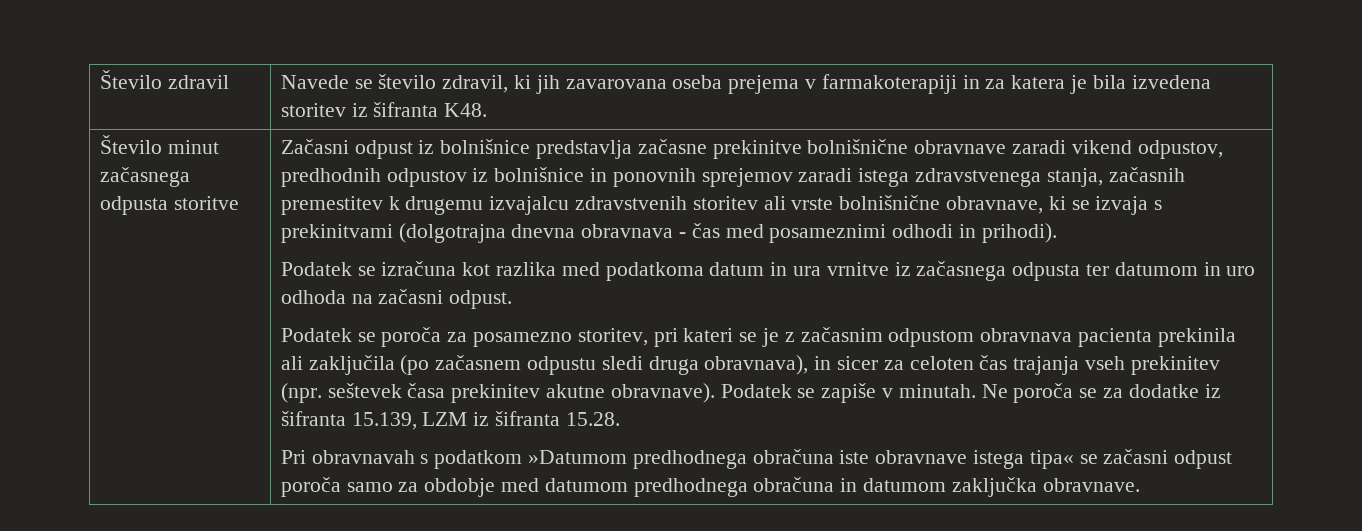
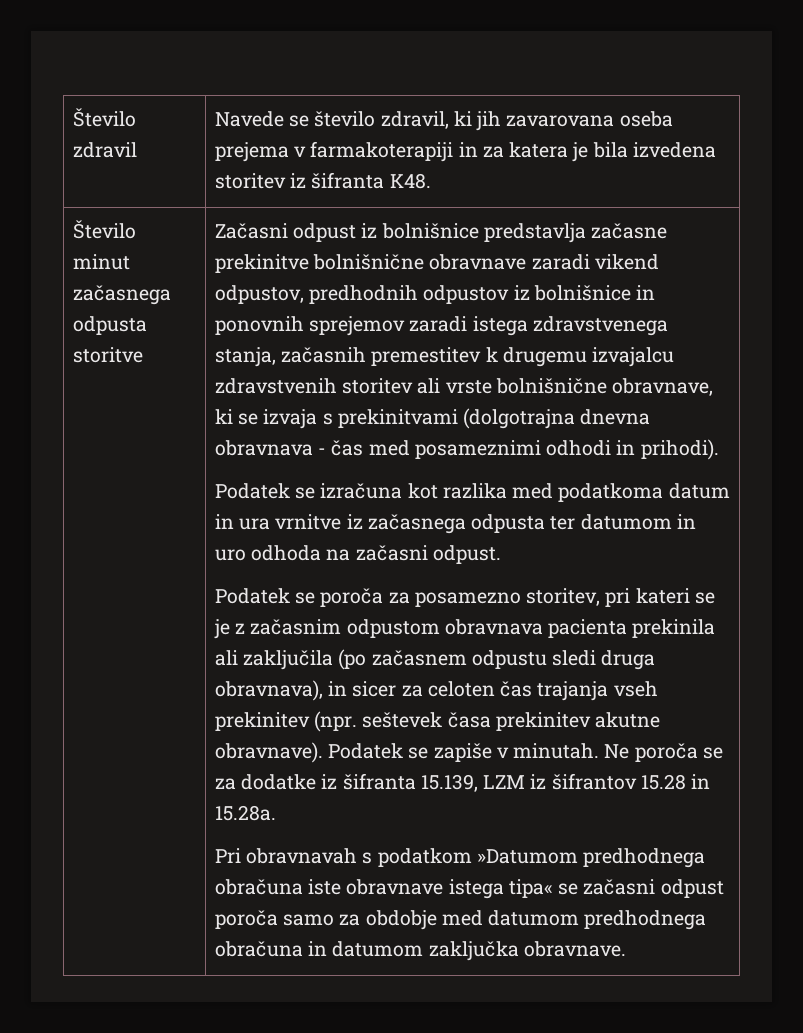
- Ne poroča se za dodatke iz šifranta 15.139, LZM iz šifranta 15.28.
+ Ne poroča se za dodatke iz šifranta 15.139, LZM iz šifrantov 15.28 in 15.28a.

